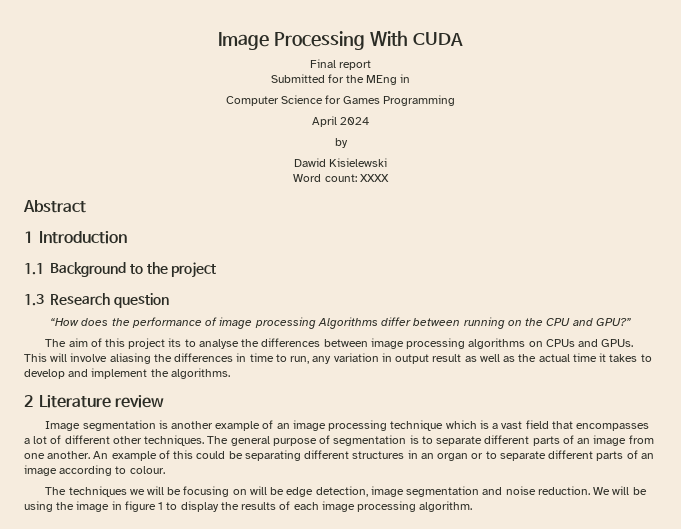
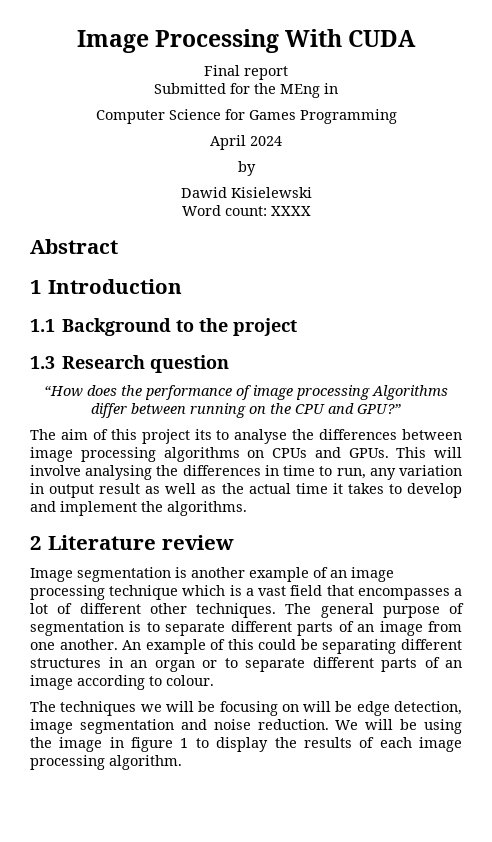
- This will involve aliasing the differences in time to run, any variation in output result as well as the actual time it takes to develop and implement the algorithms.
+ This will involve analysing the differences in time to run, any variation in output result as well as the actual time it takes to develop and implement the algorithms.

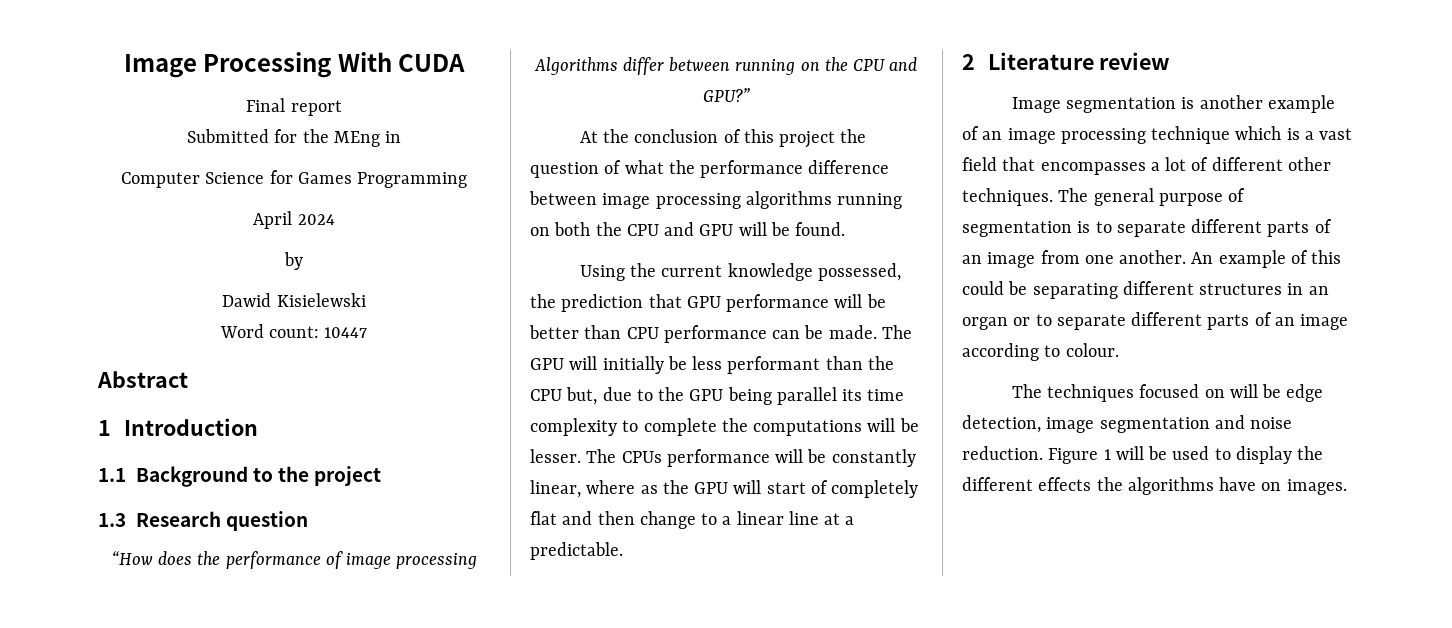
- Word count: XXXX
+ Word count: 10447
- The aim of this project its to analyse the differences between image processing algorithms on CPUs and GPUs. This will involve analysing the differences in time to run, any variation in output result as well as the actual time it takes to develop and implement the algorithms.
+ At the conclusion of this project the question of what the performance difference between image processing algorithms running on both the CPU and GPU will be found.
+ Using the current knowledge possessed, the prediction that GPU performance will be better than CPU performance can be made. The GPU will initially be less performant than the CPU but, due to the GPU being parallel its time complexity to complete the computations will be lesser. The CPUs performance will be constantly linear, where as the GPU will start of completely flat and then change to a linear line at a predictable.
- The techniques we will be focusing on will be edge detection, image segmentation and noise reduction.
+ The techniques focused on will be edge detection, image segmentation and noise reduction.
- We will be using the image in figure 1 to display the results of each image processing algorithm.
+ Figure 1 will be used to display the different effects the algorithms have on images.

